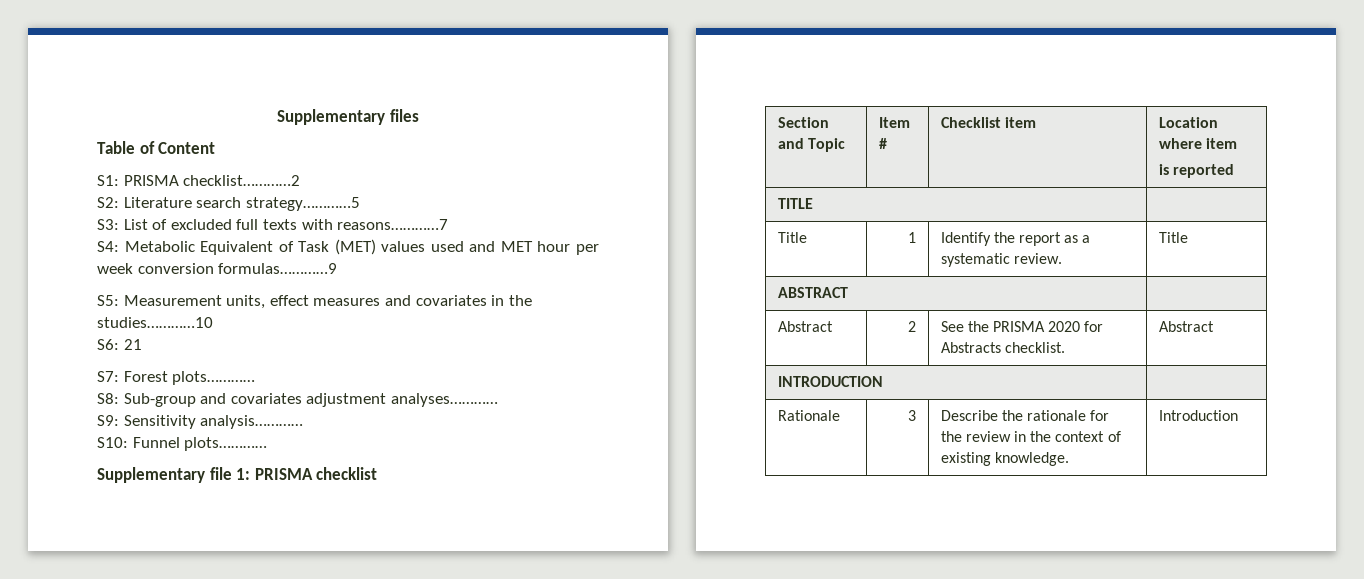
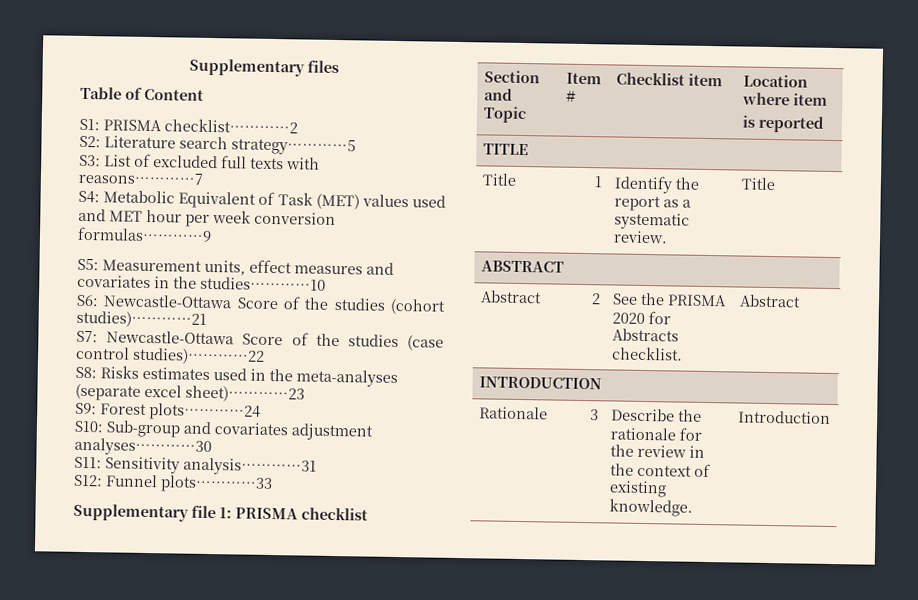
- S6: 21
- S7: Forest plots…………
- S8: Sub-group and covariates adjustment analyses…………
- S9: Sensitivity analysis…………
- S10: Funnel plots…………
+ S6: Newcastle-Ottawa Score of the studies (cohort studies)…………21
+ S7: Newcastle-Ottawa Score of the studies (case control studies)…………22
+ S8: Risks estimates used in the meta-analyses (separate excel sheet)…………23
+ S9: Forest plots…………24
+ S10: Sub-group and covariates adjustment analyses…………30
+ S11: Sensitivity analysis…………31
+ S12: Funnel plots…………33

